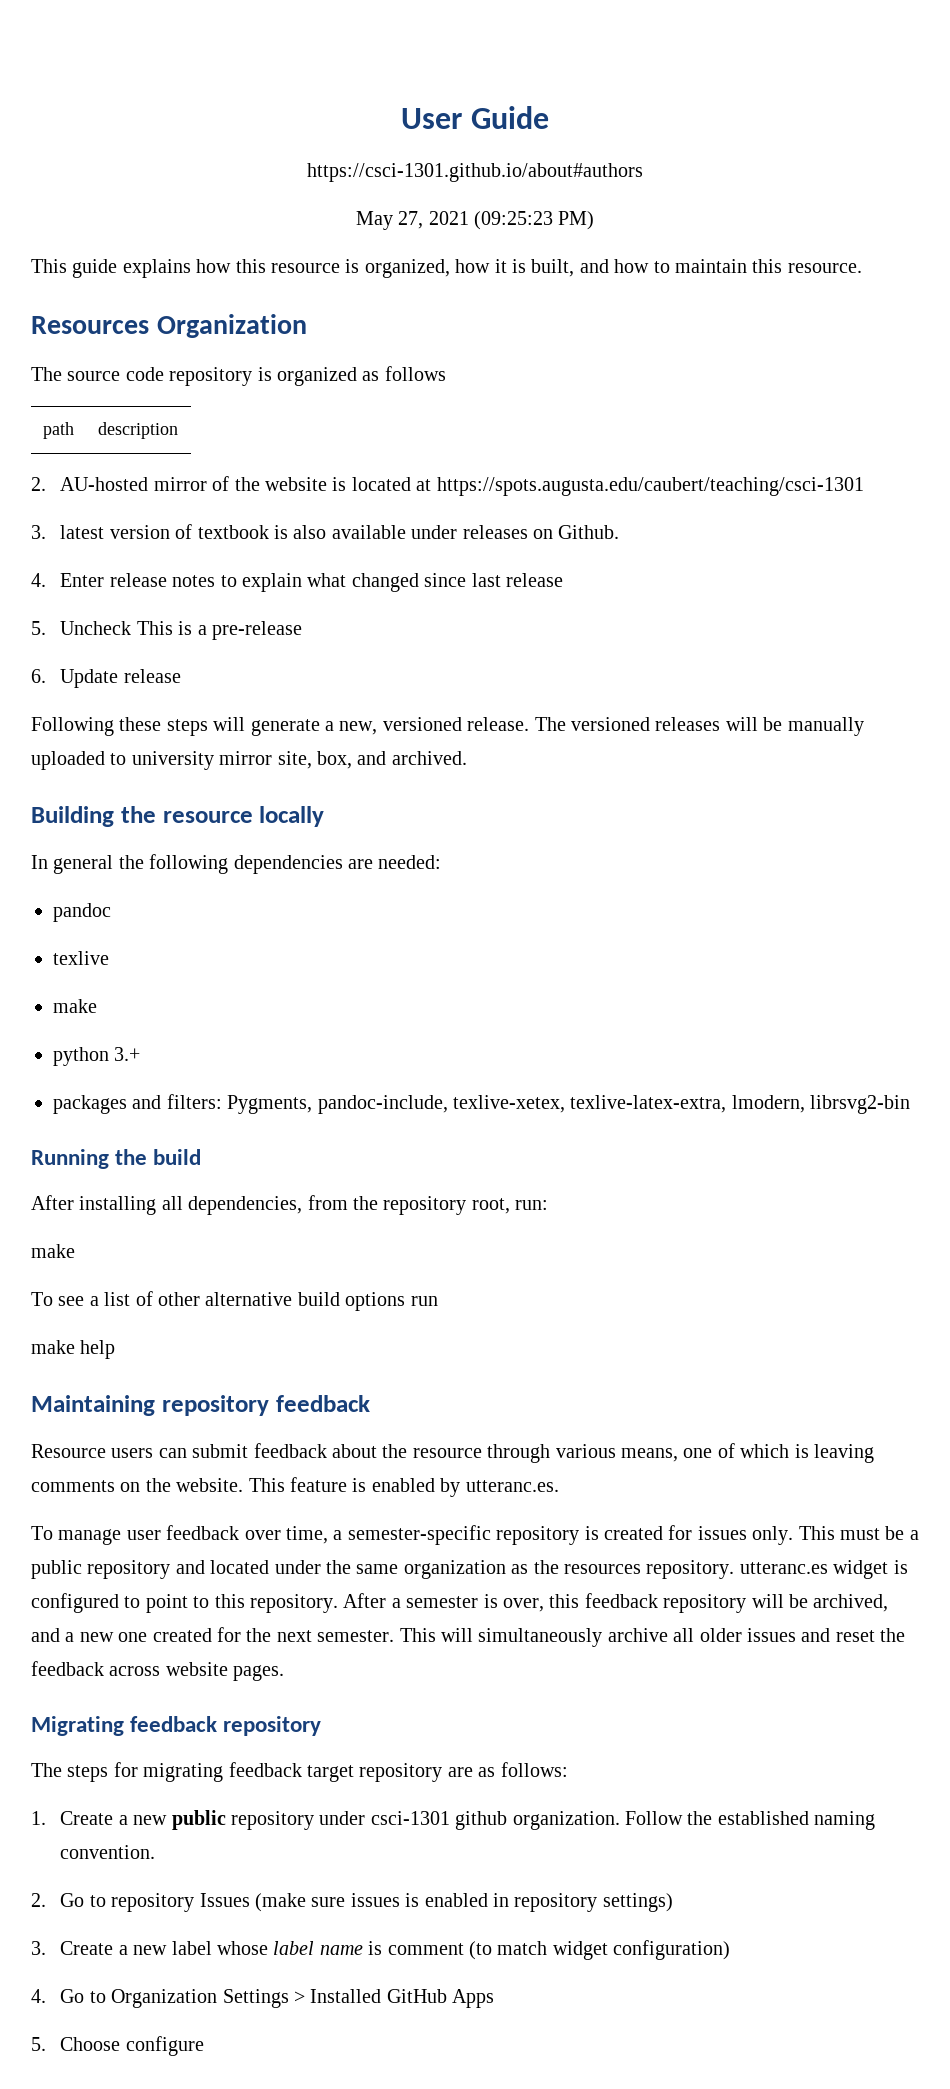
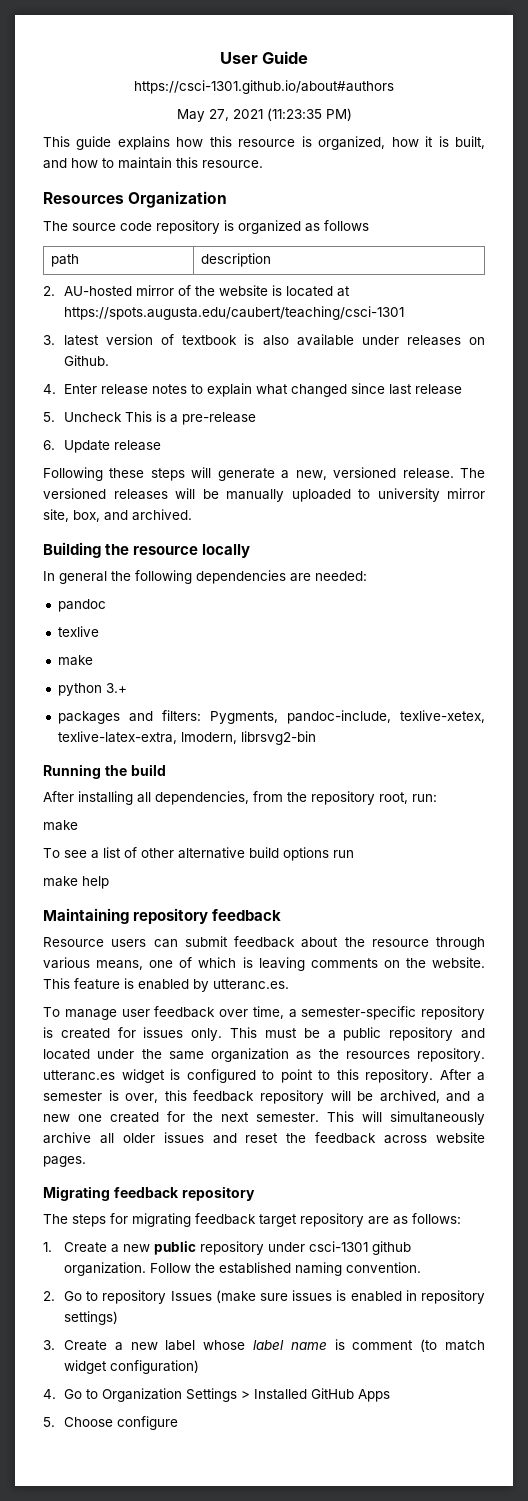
- May 27, 2021 (09:25:23 PM)
+ May 27, 2021 (11:23:35 PM)

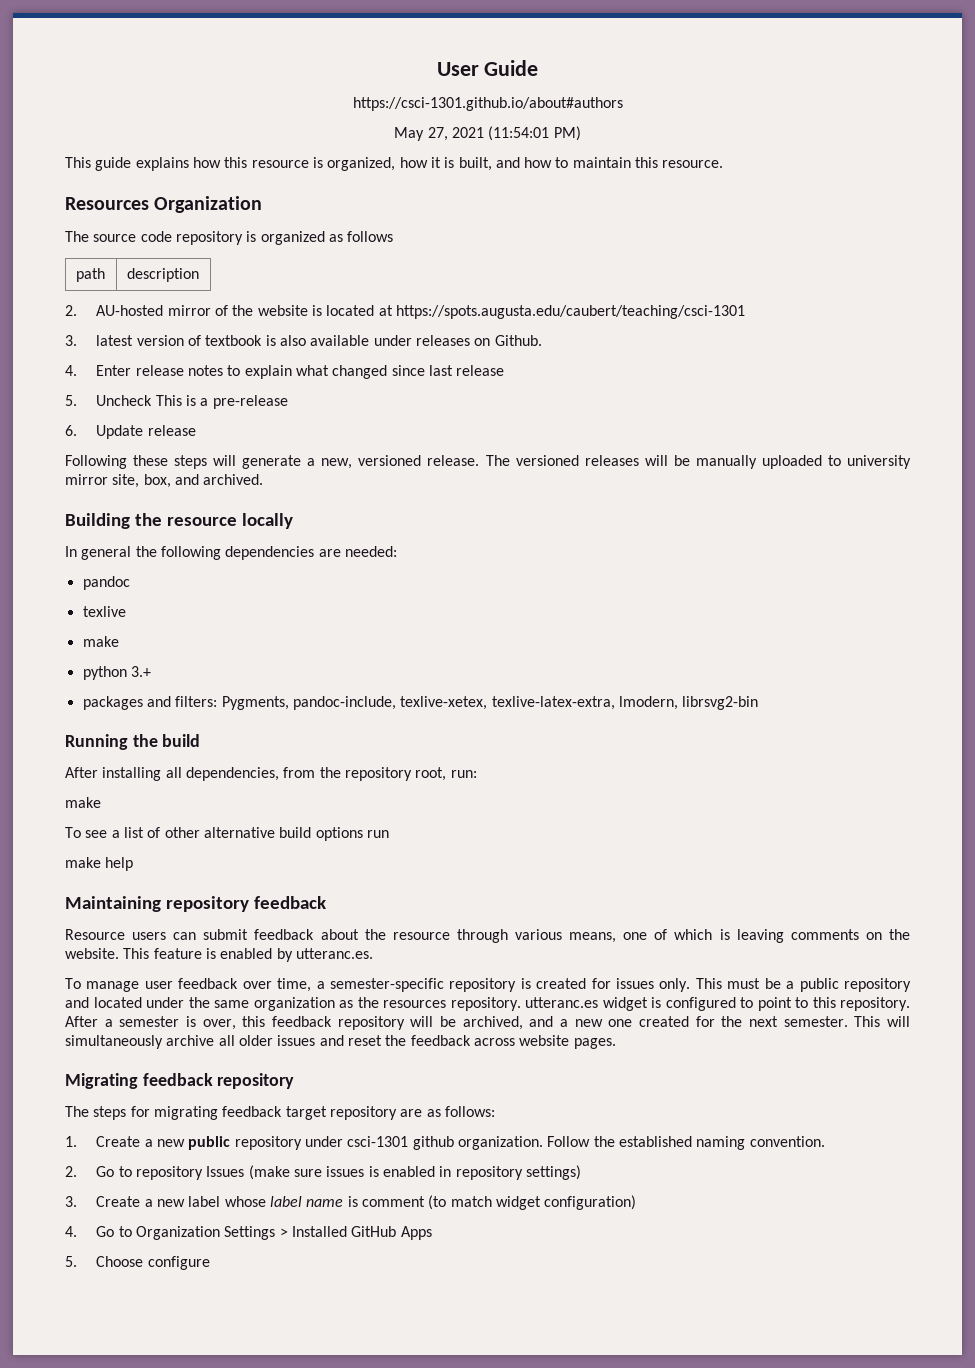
- May 27, 2021 (11:23:35 PM)
+ May 27, 2021 (11:54:01 PM)

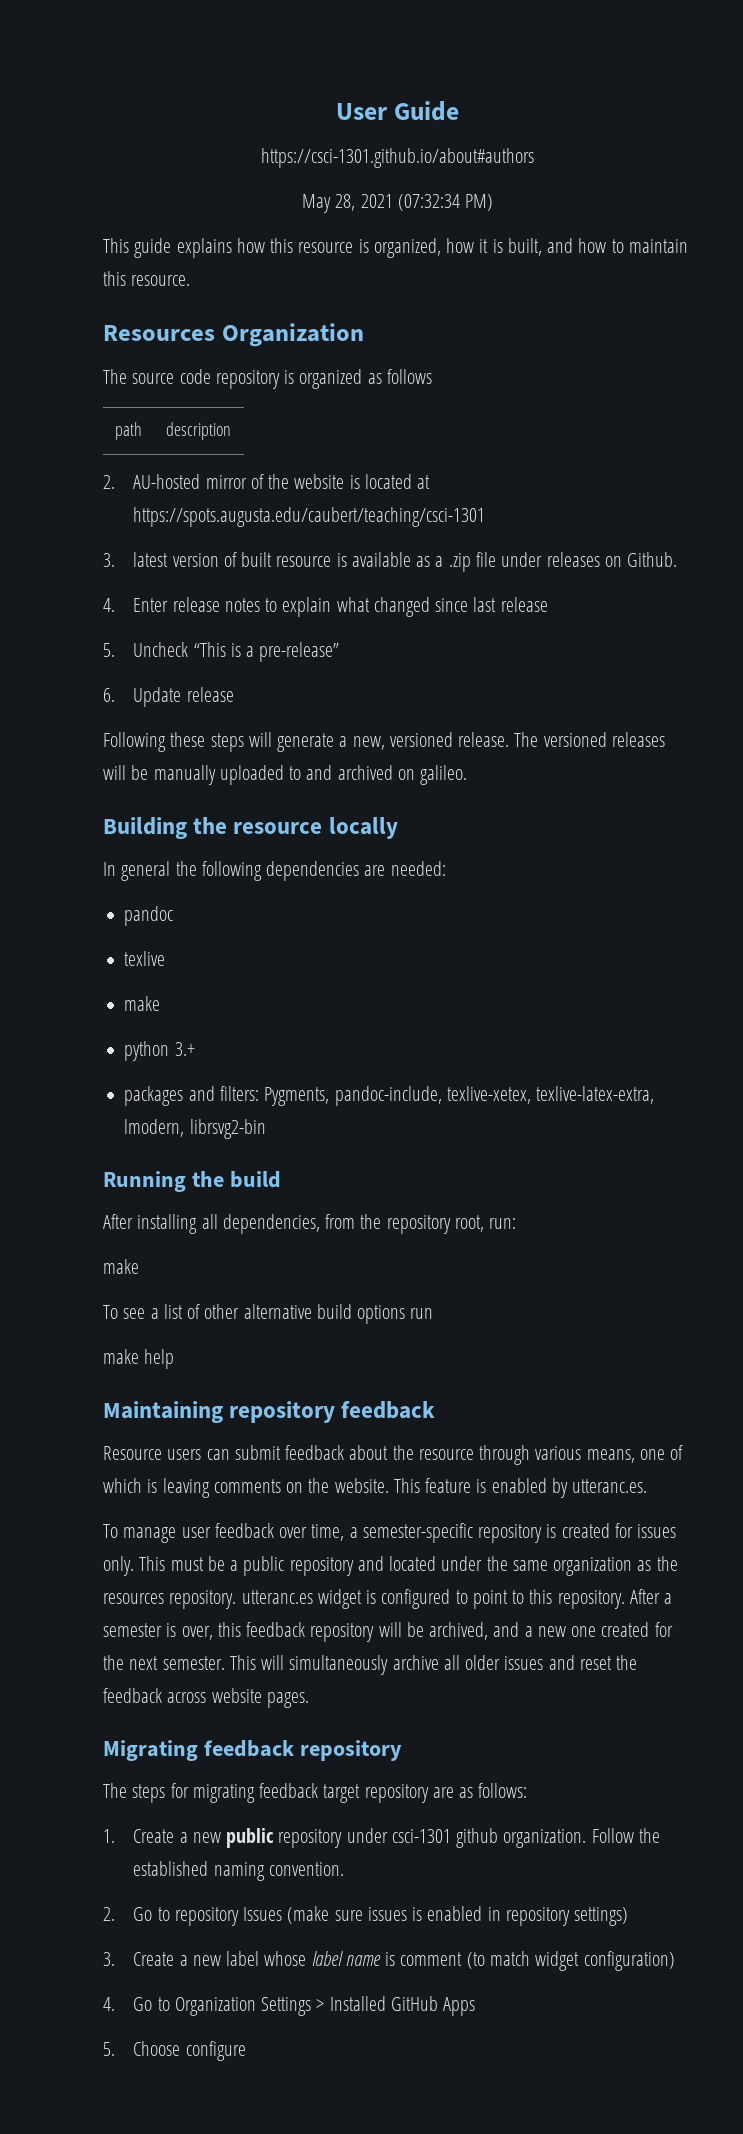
- May 27, 2021 (11:54:01 PM)
+ May 28, 2021 (07:32:34 PM)
- 3. latest version of textbook is also available under releases on Github.
+ 3. latest version of built resource is available as a .zip file under releases on Github.
- 5. Uncheck This is a pre-release
+ 5. Uncheck “This is a pre-release”
- The versioned releases will be manually uploaded to university mirror site, box, and archived.
+ The versioned releases will be manually uploaded to and archived on galileo.

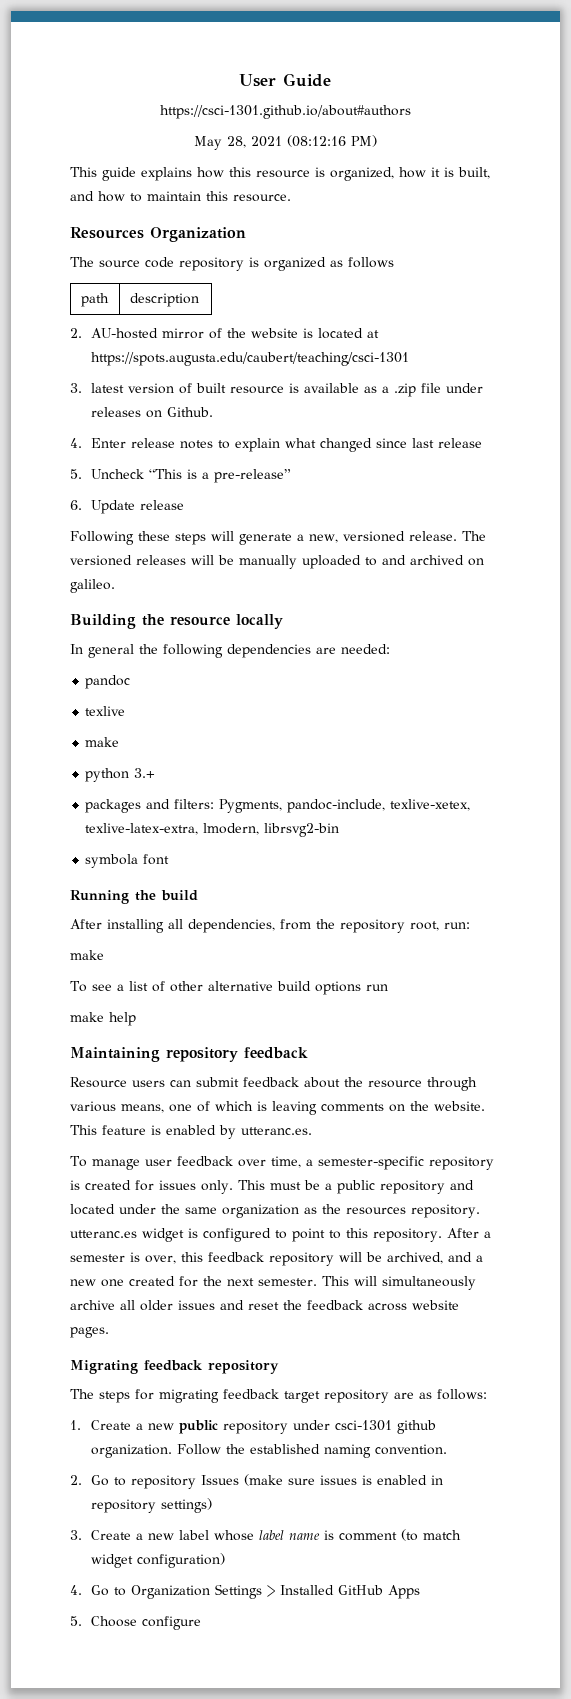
- May 28, 2021 (07:32:34 PM)
+ May 28, 2021 (08:12:16 PM)
+ symbola font

